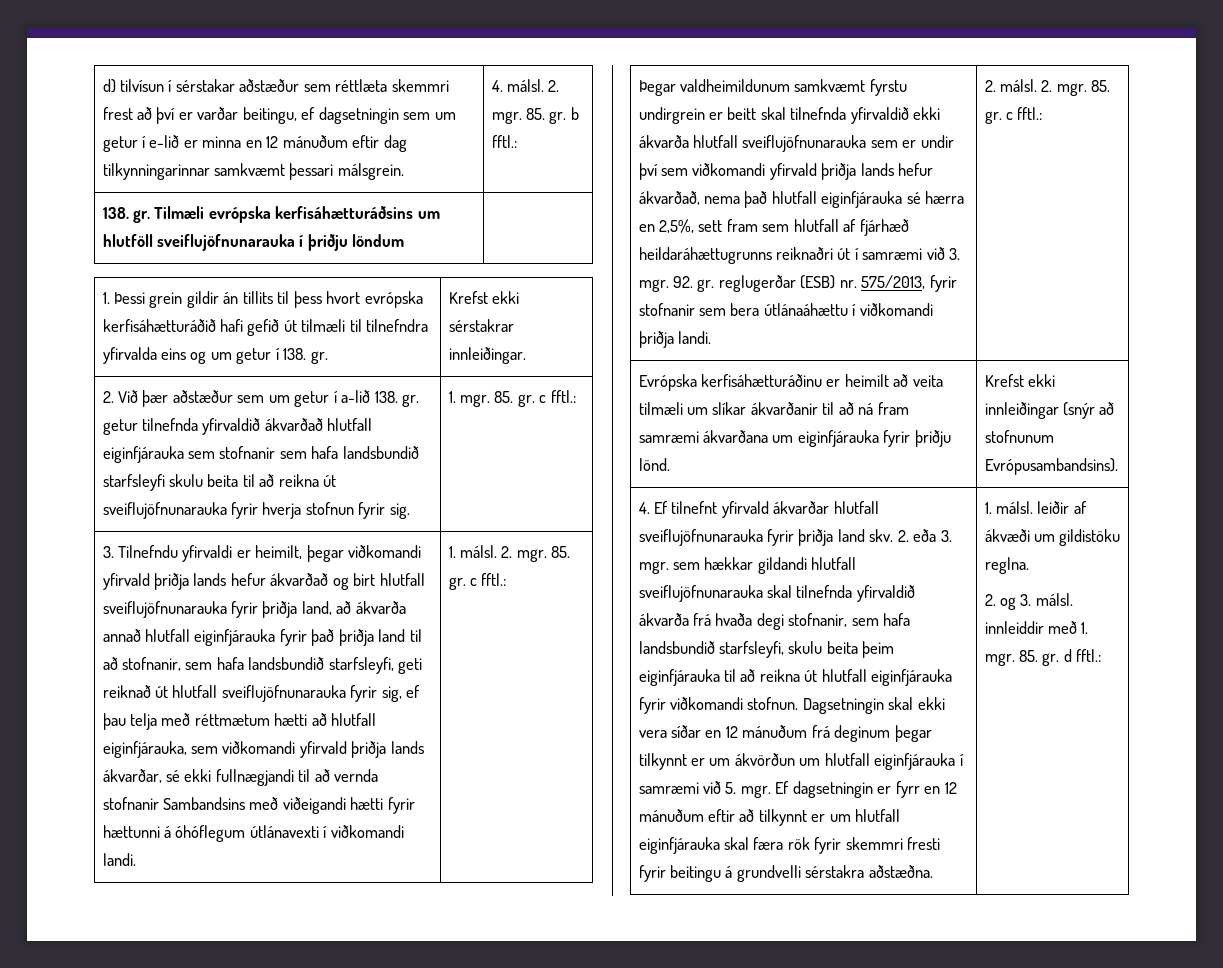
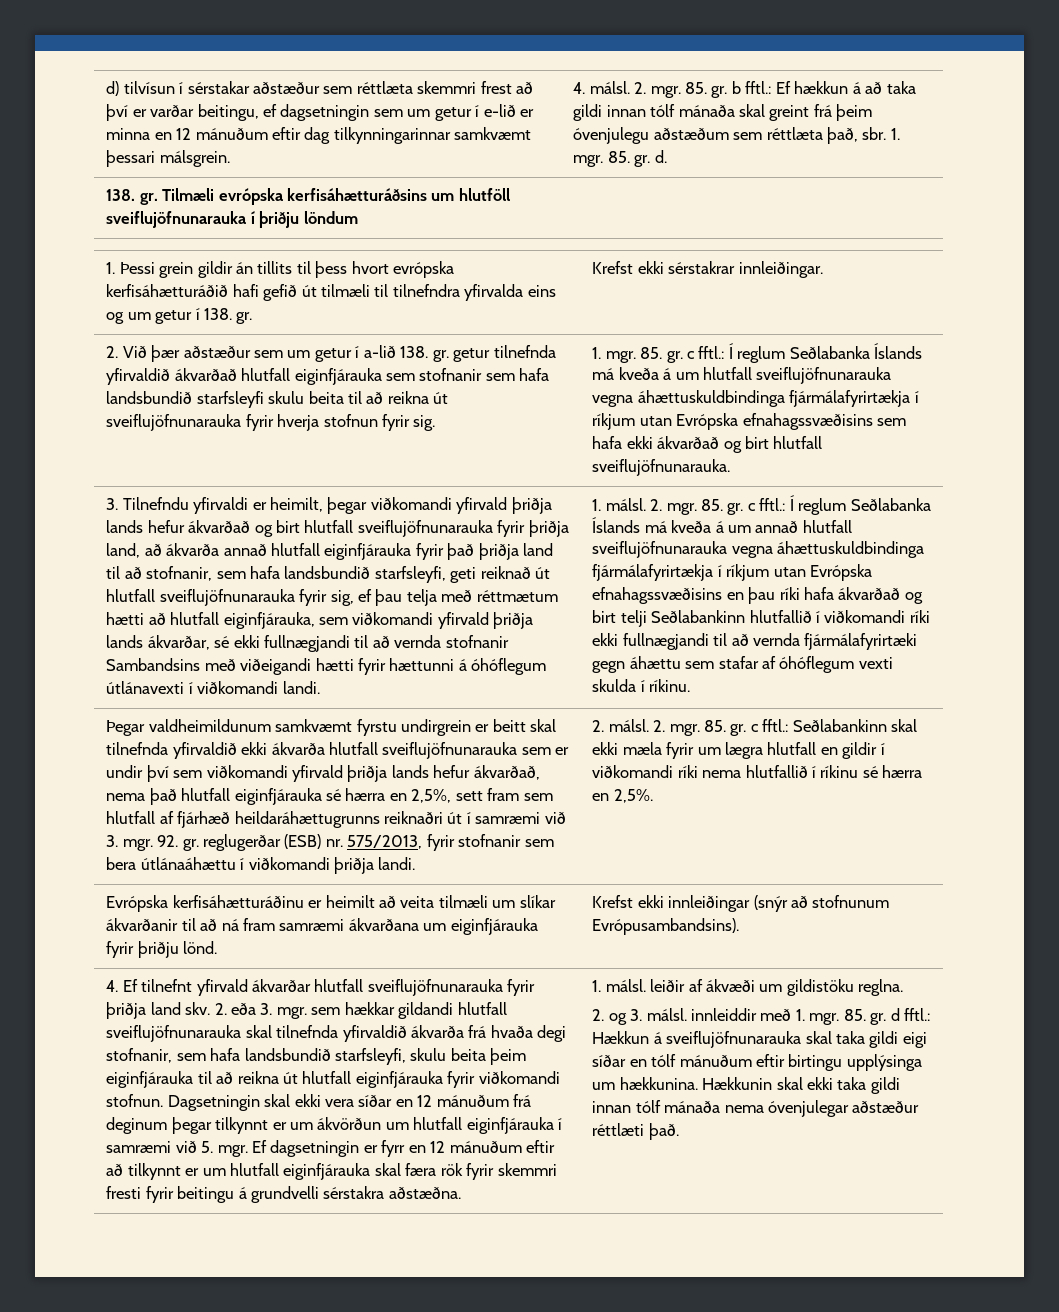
- 85. gr. b fftl.:
+ 85. gr. b fftl.: Ef hækkun á að taka gildi innan tólf mánaða skal greint frá þeim óvenjulegu aðstæðum sem réttlæta það, sbr. 1. mgr. 85. gr. d.
- 1. mgr. 85. gr. c fftl.:
+ 1. mgr. 85. gr. c fftl.: Í reglum Seðlabanka Íslands má kveða á um hlutfall sveiflujöfnunarauka vegna áhættuskuldbindinga fjármálafyrirtækja í ríkjum utan Evrópska efnahagssvæðisins sem hafa ekki ákvarðað og birt hlutfall sveiflujöfnunarauka.
- 1. málsl. 2. mgr. 85. gr. c fftl.:
+ 1. málsl. 2. mgr. 85. gr. c fftl.: Í reglum Seðlabanka Íslands má kveða á um annað hlutfall sveiflujöfnunarauka vegna áhættuskuldbindinga fjármálafyrirtækja í ríkjum utan Evrópska efnahagssvæðisins en þau ríki hafa ákvarðað og birt telji Seðlabankinn hlutfallið í viðkomandi ríki ekki fullnægjandi til að vernda fjármálafyrirtæki gegn áhættu sem stafar af óhóflegum vexti skulda í ríkinu.
- 2. málsl. 2. mgr. 85. gr. c fftl.:
+ 2. málsl. 2. mgr. 85. gr. c fftl.: Seðlabankinn skal ekki mæla fyrir um lægra hlutfall en gildir í viðkomandi ríki nema hlutfallið í ríkinu sé hærra en 2,5%.
- 85. gr. d fftl.:
+ 85. gr. d fftl.: Hækkun á sveiflujöfnunarauka skal taka gildi eigi síðar en tólf mánuðum eftir birtingu upplýsinga um hækkunina. Hækkunin skal ekki taka gildi innan tólf mánaða nema óvenjulegar aðstæður réttlæti það.

